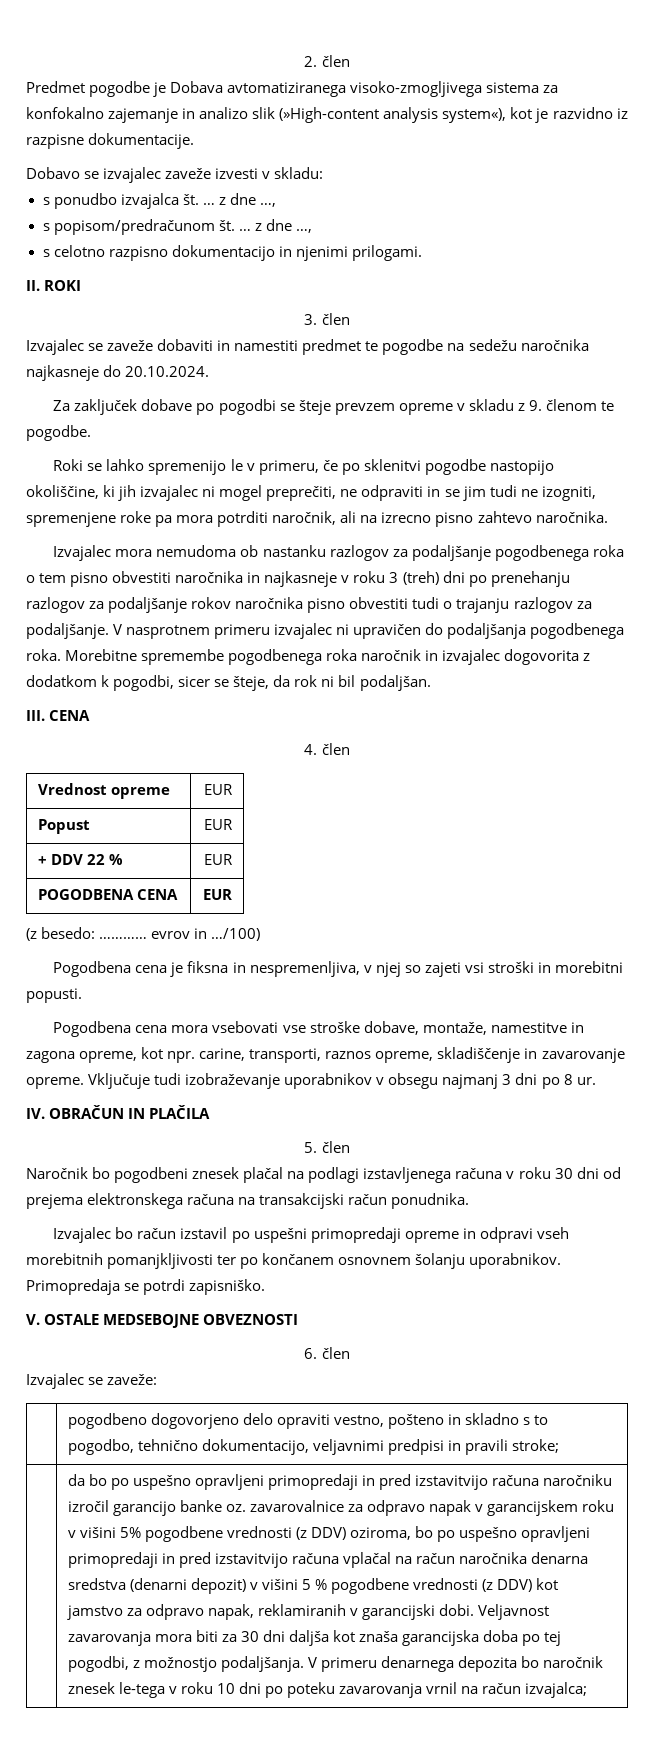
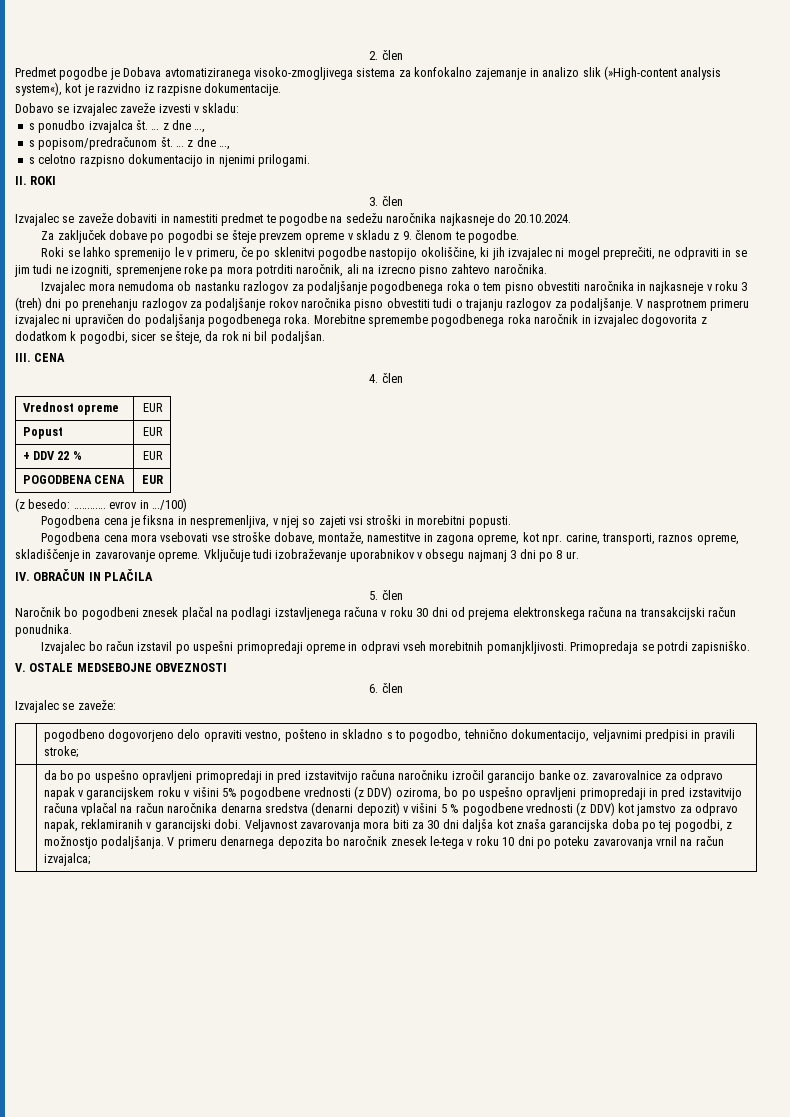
- Izvajalec bo račun izstavil po uspešni primopredaji opreme in odpravi vseh morebitnih pomanjkljivosti ter po končanem osnovnem šolanju uporabnikov.
+ Izvajalec bo račun izstavil po uspešni primopredaji opreme in odpravi vseh morebitnih pomanjkljivosti.

